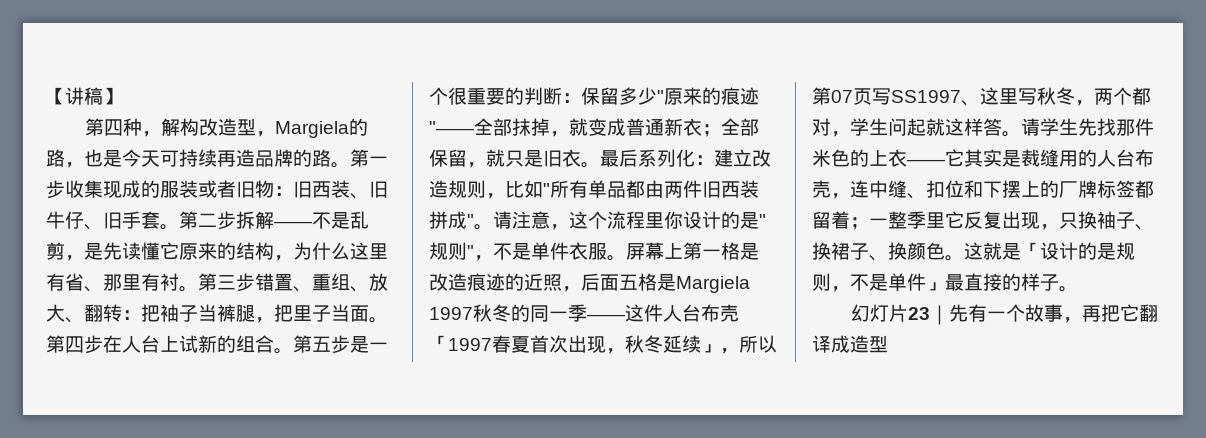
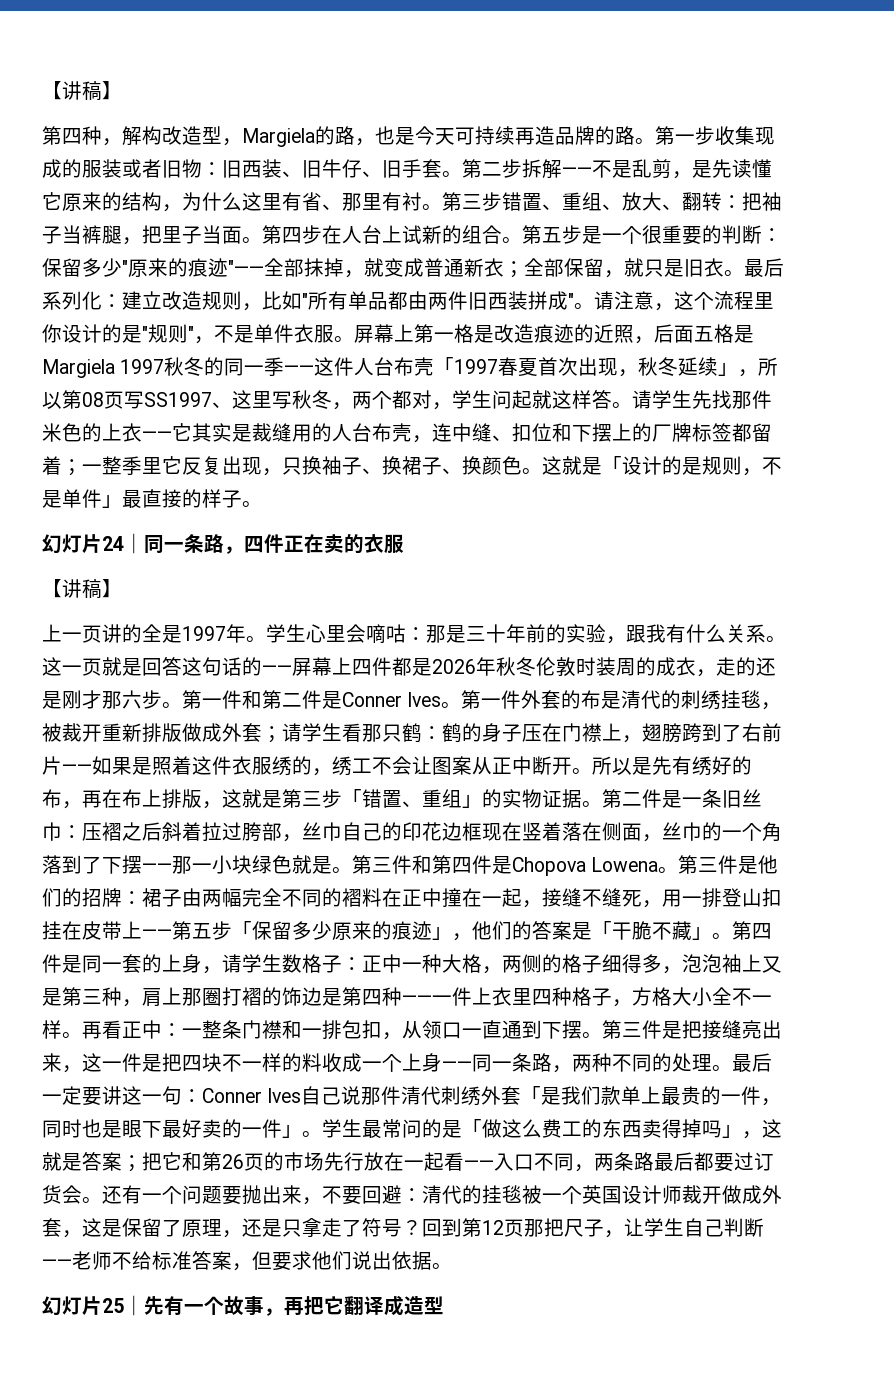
- 屏幕上第一格是改造痕迹的近照，后面五格是Margiela 1997秋冬的同一季——这件人台布壳「1997春夏首次出现，秋冬延续」，所以第07页写SS1997、这里写秋冬，两个都对，学生问起就这样答。
+ 屏幕上第一格是改造痕迹的近照，后面五格是Margiela 1997秋冬的同一季——这件人台布壳「1997春夏首次出现，秋冬延续」，所以第08页写SS1997、这里写秋冬，两个都对，学生问起就这样答。
- 幻灯片23｜先有一个故事，再把它翻译成造型
+ 幻灯片24｜同一条路，四件正在卖的衣服
+ 【讲稿】
+ 上一页讲的全是1997年。学生心里会嘀咕：那是三十年前的实验，跟我有什么关系。这一页就是回答这句话的——屏幕上四件都是2026年秋冬伦敦时装周的成衣，走的还是刚才那六步。第一件和第二件是Conner Ives。第一件外套的布是清代的刺绣挂毯，被裁开重新排版做成外套；请学生看那只鹤：鹤的身子压在门襟上，翅膀跨到了右前片——如果是照着这件衣服绣的，绣工不会让图案从正中断开。所以是先有绣好的布，再在布上排版，这就是第三步「错置、重组」的实物证据。第二件是一条旧丝巾：压褶之后斜着拉过胯部，丝巾自己的印花边框现在竖着落在侧面，丝巾的一个角落到了下摆——那一小块绿色就是。第三件和第四件是Chopova Lowena。第三件是他们的招牌：裙子由两幅完全不同的褶料在正中撞在一起，接缝不缝死，用一排登山扣挂在皮带上——第五步「保留多少原来的痕迹」，他们的答案是「干脆不藏」。第四件是同一套的上身，请学生数格子：正中一种大格，两侧的格子细得多，泡泡袖上又是第三种，肩上那圈打褶的饰边是第四种——一件上衣里四种格子，方格大小全不一样。再看正中：一整条门襟和一排包扣，从领口一直通到下摆。第三件是把接缝亮出来，这一件是把四块不一样的料收成一个上身——同一条路，两种不同的处理。最后一定要讲这一句：Conner Ives自己说那件清代刺绣外套「是我们款单上最贵的一件，同时也是眼下最好卖的一件」。学生最常问的是「做这么费工的东西卖得掉吗」，这就是答案；把它和第26页的市场先行放在一起看——入口不同，两条路最后都要过订货会。还有一个问题要抛出来，不要回避：清代的挂毯被一个英国设计师裁开做成外套，这是保留了原理，还是只拿走了符号？回到第12页那把尺子，让学生自己判断——老师不给标准答案，但要求他们说出依据。
+ 幻灯片25｜先有一个故事，再把它翻译成造型

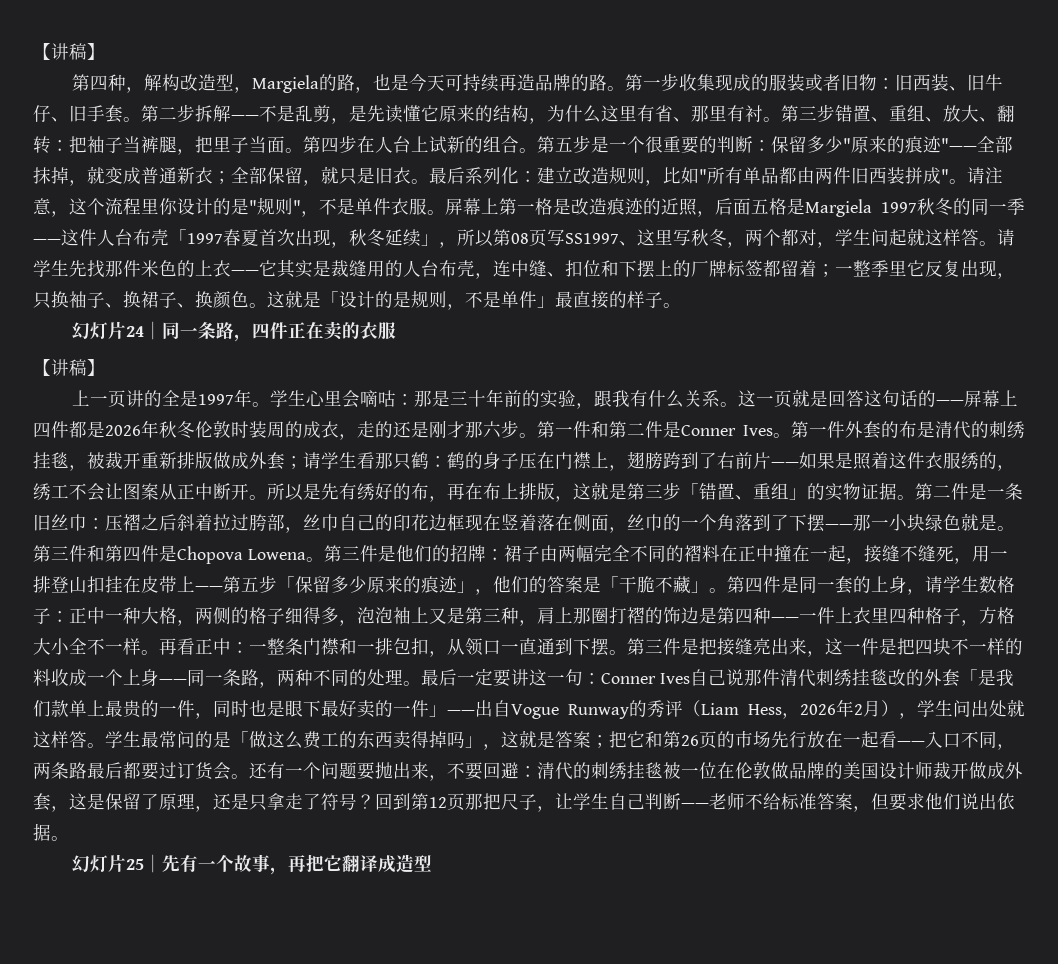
- 最后一定要讲这一句：Conner Ives自己说那件清代刺绣外套「是我们款单上最贵的一件，同时也是眼下最好卖的一件」。
+ 最后一定要讲这一句：Conner Ives自己说那件清代刺绣挂毯改的外套「是我们款单上最贵的一件，同时也是眼下最好卖的一件」——出自Vogue Runway的秀评（Liam Hess，2026年2月），学生问出处就这样答。
- 还有一个问题要抛出来，不要回避：清代的挂毯被一个英国设计师裁开做成外套，这是保留了原理，还是只拿走了符号？
+ 还有一个问题要抛出来，不要回避：清代的刺绣挂毯被一位在伦敦做品牌的美国设计师裁开做成外套，这是保留了原理，还是只拿走了符号？

